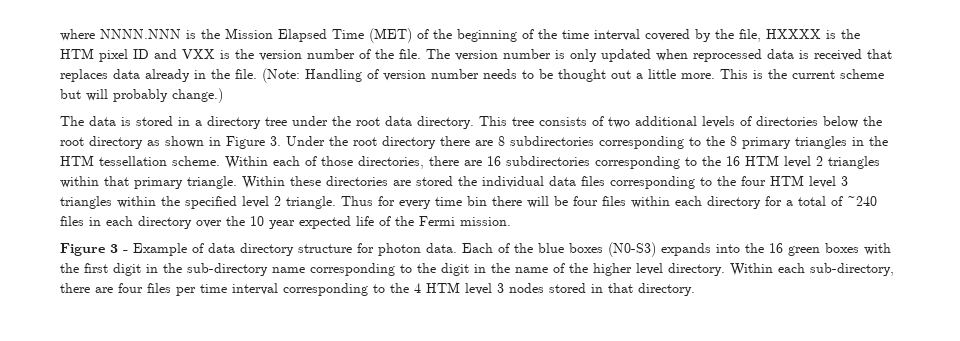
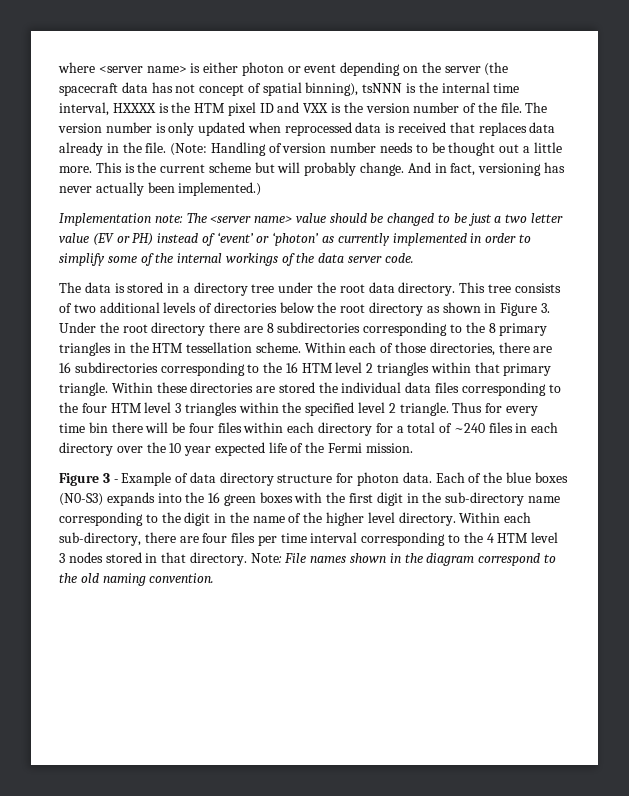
- where NNNN.NNN is the Mission Elapsed Time (MET) of the beginning of the time interval covered by the file, HXXXX is the HTM pixel ID and VXX is the version number of the file.
+ where <server name> is either photon or event depending on the server (the spacecraft data has not concept of spatial binning), tsNNN is the internal time interval, HXXXX is the HTM pixel ID and VXX is the version number of the file.
- This is the current scheme but will probably change.)
+ This is the current scheme but will probably change. And in fact, versioning has never actually been implemented.)
+ Implementation note: The <server name> value should be changed to be just a two letter value (EV or PH) instead of ‘event’ or ‘photon’ as currently implemented in order to simplify some of the internal workings of the data server code.
+ Note: File names shown in the diagram correspond to the old naming convention.

